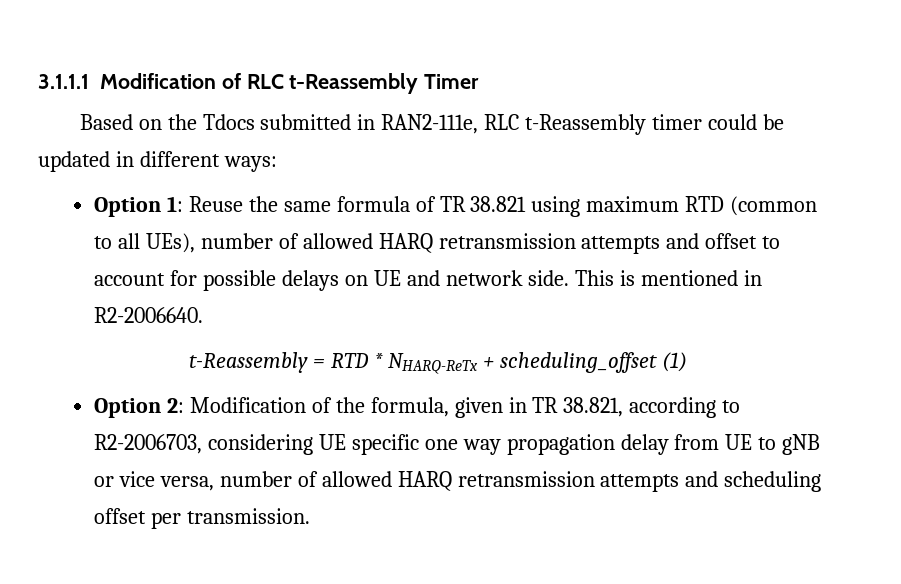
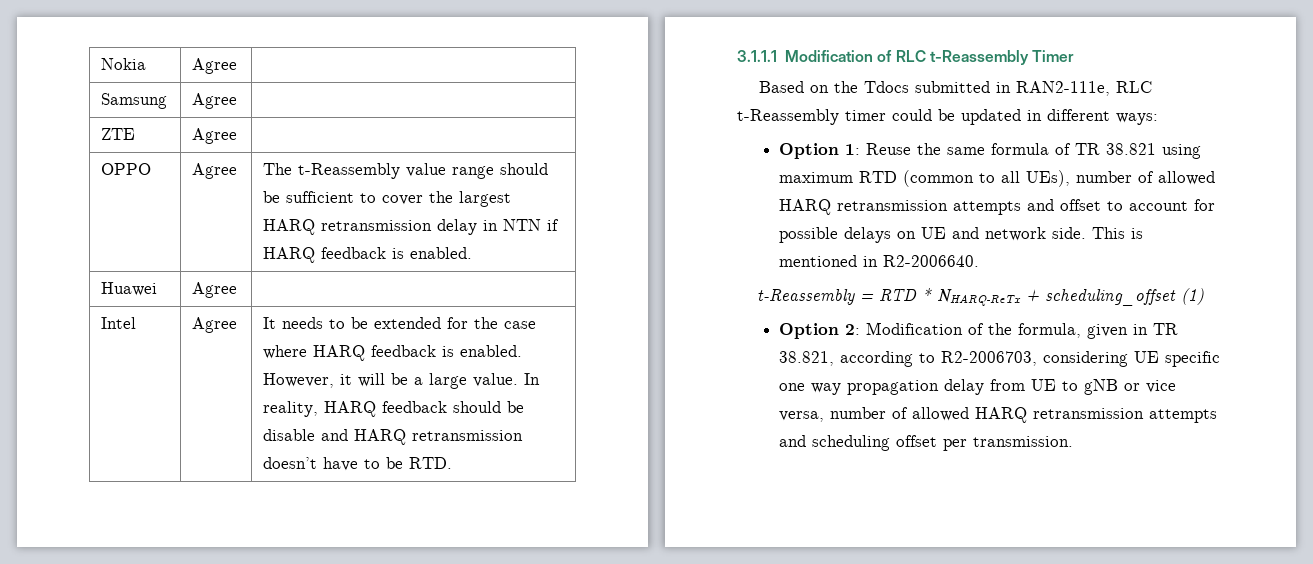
+ Nokia | Agree |
+ Samsung | Agree |
+ ZTE | Agree |
+ OPPO | Agree | The t-Reassembly value range should be sufficient to cover the largest HARQ retransmission delay in NTN if HARQ feedback is enabled.
+ Huawei | Agree |
+ Intel | Agree | It needs to be extended for the case where HARQ feedback is enabled. However, it will be a large value. In reality, HARQ feedback should be disable and HARQ retransmission doesn’t have to be RTD.

